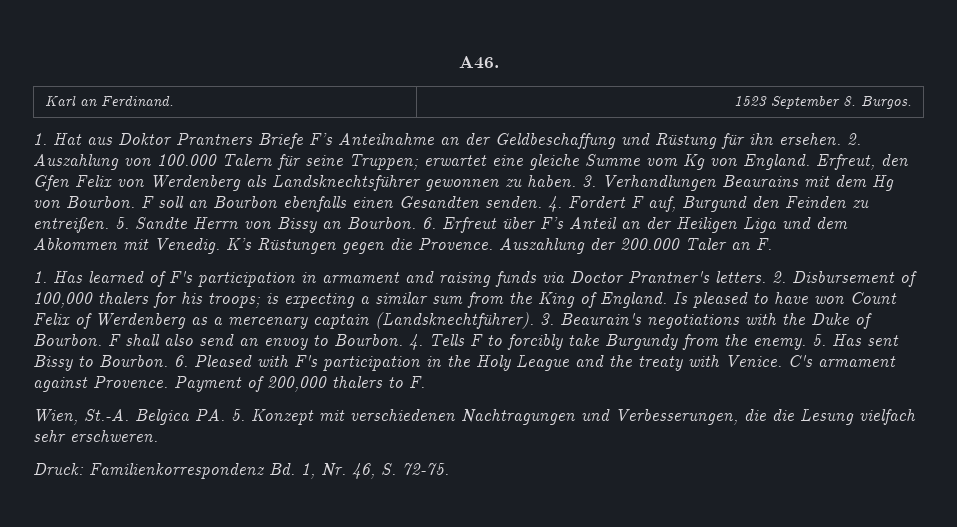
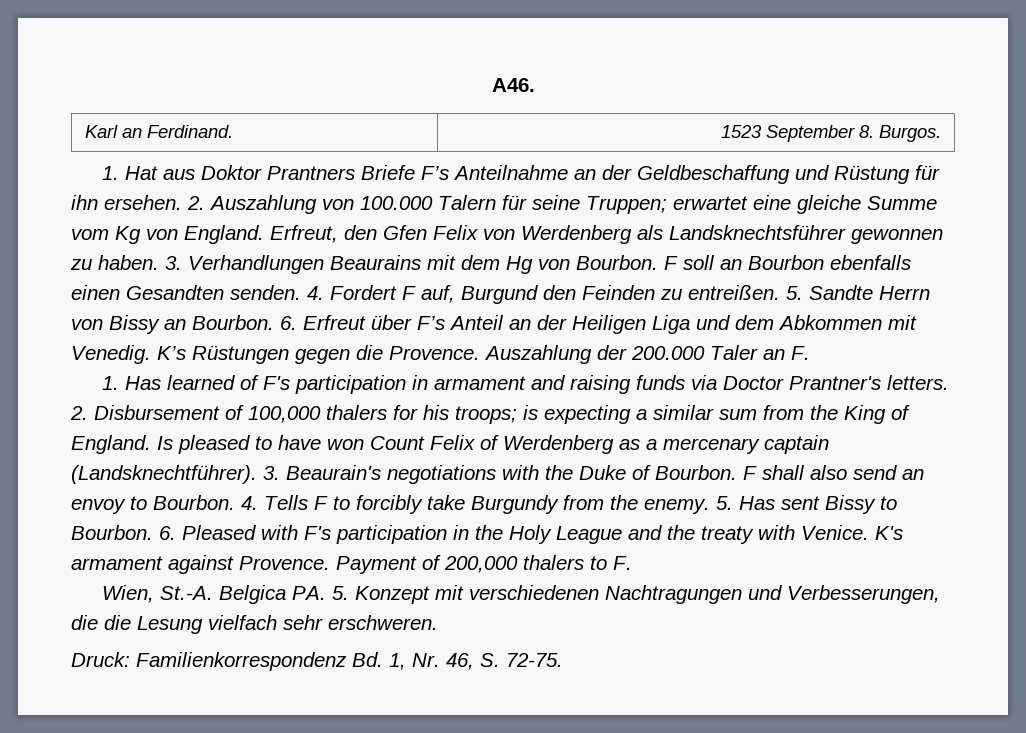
- C's armament against Provence.
+ K's armament against Provence.

